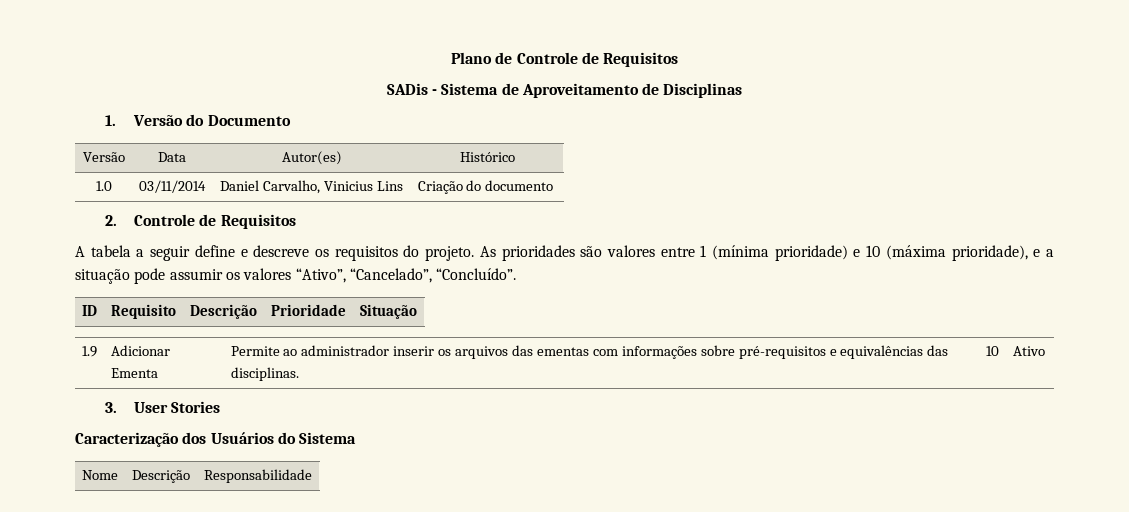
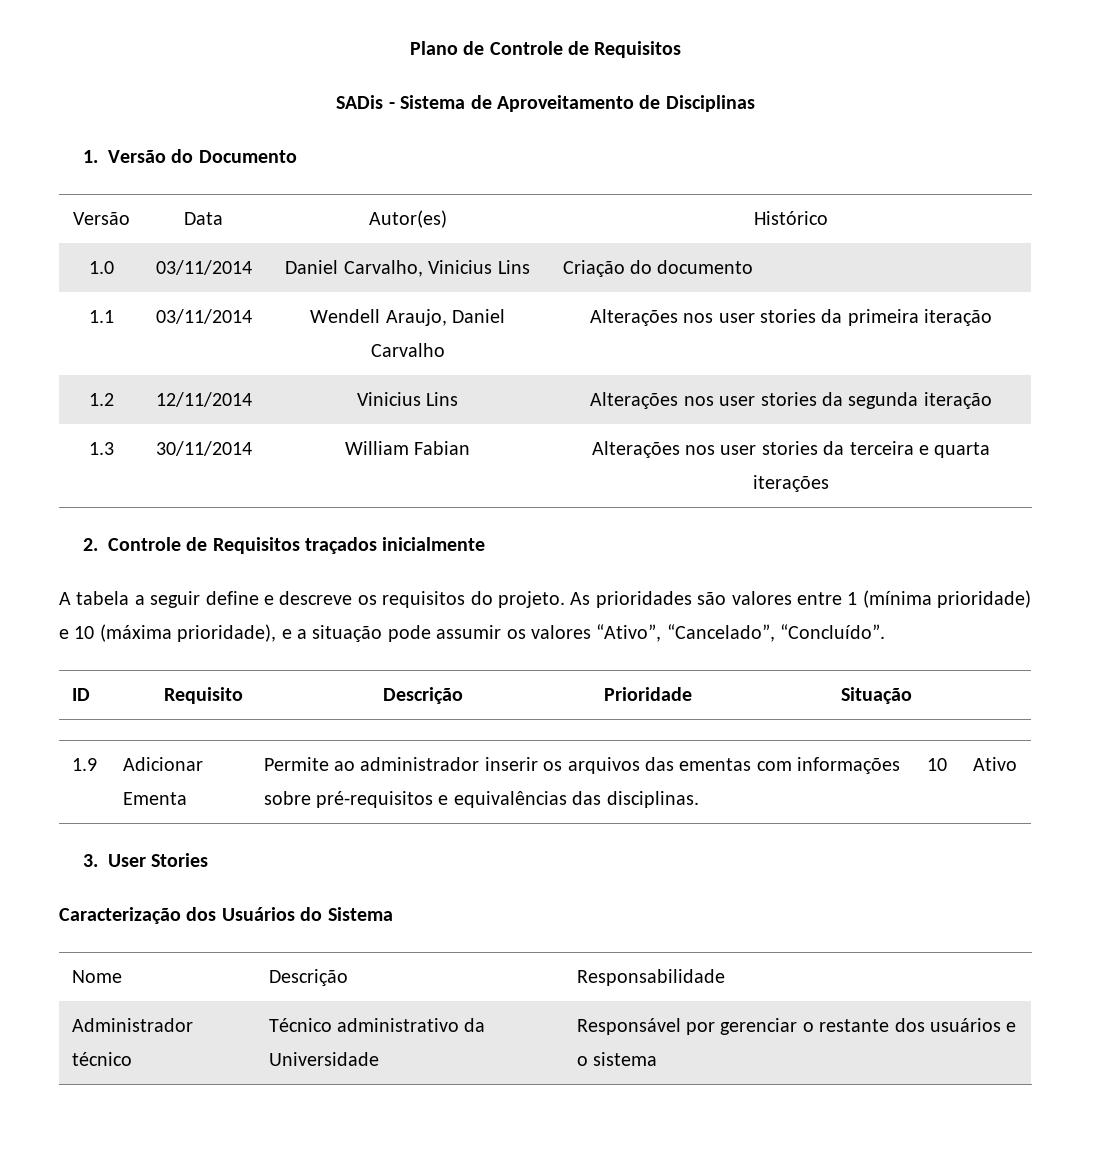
+ 1.1 | 03/11/2014 | Wendell Araujo, Daniel Carvalho | Alterações nos user stories da primeira iteração
+ 1.2 | 12/11/2014 | Vinicius Lins | Alterações nos user stories da segunda iteração
+ 1.3 | 30/11/2014 | William Fabian | Alterações nos user stories da terceira e quarta iterações
- 2. Controle de Requisitos
+ 2. Controle de Requisitos traçados inicialmente
+ Administrador técnico | Técnico administrativo da Universidade | Responsável por gerenciar o restante dos usuários e o sistema

